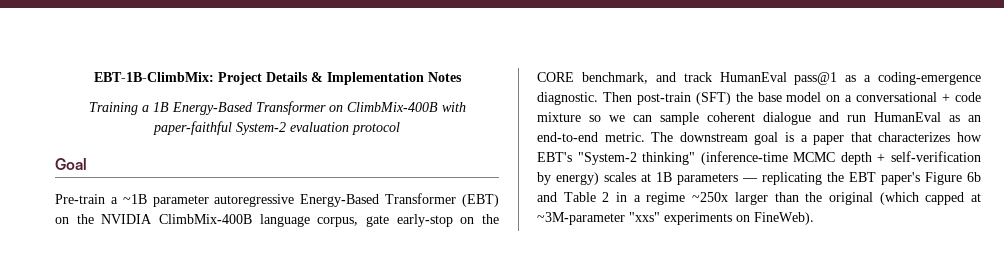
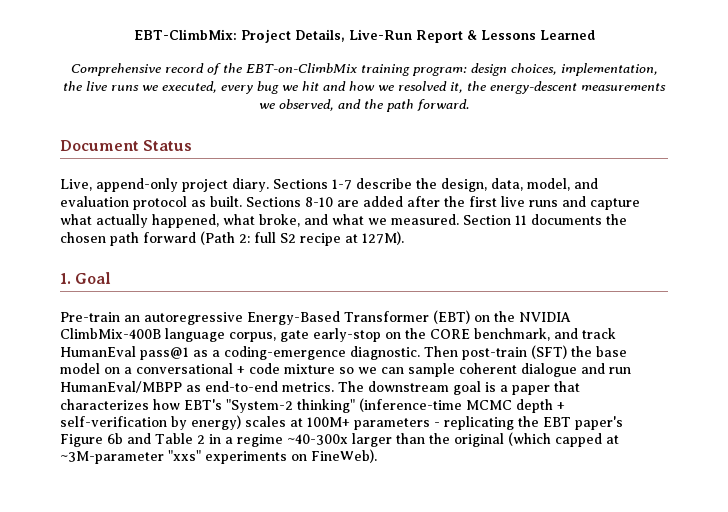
- EBT-1B-ClimbMix: Project Details & Implementation Notes
- Training a 1B Energy-Based Transformer on ClimbMix-400B with paper-faithful System-2 evaluation protocol
- Goal
+ EBT-ClimbMix: Project Details, Live-Run Report & Lessons Learned
+ Comprehensive record of the EBT-on-ClimbMix training program: design choices, implementation, the live runs we executed, every bug we hit and how we resolved it, the energy-descent measurements we observed, and the path forward.
+ Document Status
+ Live, append-only project diary. Sections 1-7 describe the design, data, model, and evaluation protocol as built. Sections 8-10 are added after the first live runs and capture what actually happened, what broke, and what we measured. Section 11 documents the chosen path forward (Path 2: full S2 recipe at 127M).
+ 1. Goal
- Pre-train a ~1B parameter autoregressive Energy-Based Transformer (EBT) on the NVIDIA ClimbMix-400B language corpus, gate early-stop on the CORE benchmark, and track HumanEval pass@1 as a coding-emergence diagnostic.
+ Pre-train an autoregressive Energy-Based Transformer (EBT) on the NVIDIA ClimbMix-400B language corpus, gate early-stop on the CORE benchmark, and track HumanEval pass@1 as a coding-emergence diagnostic.
- Then post-train (SFT) the base model on a conversational + code mixture so we can sample coherent dialogue and run HumanEval as an end-to-end metric.
+ Then post-train (SFT) the base model on a conversational + code mixture so we can sample coherent dialogue and run HumanEval/MBPP as end-to-end metrics.
- The downstream goal is a paper that characterizes how EBT's "System-2 thinking" (inference-time MCMC depth + self-verification by energy) scales at 1B parameters — replicating the EBT paper's Figure 6b and Table 2 in a regime ~250x larger than the original (which capped at ~3M-parameter "xxs" experiments on FineWeb).
+ The downstream goal is a paper that characterizes how EBT's "System-2 thinking" (inference-time MCMC depth + self-verification by energy) scales at 100M+ parameters - replicating the EBT paper's Figure 6b and Table 2 in a regime ~40-300x larger than the original (which capped at ~3M-parameter "xxs" experiments on FineWeb).

